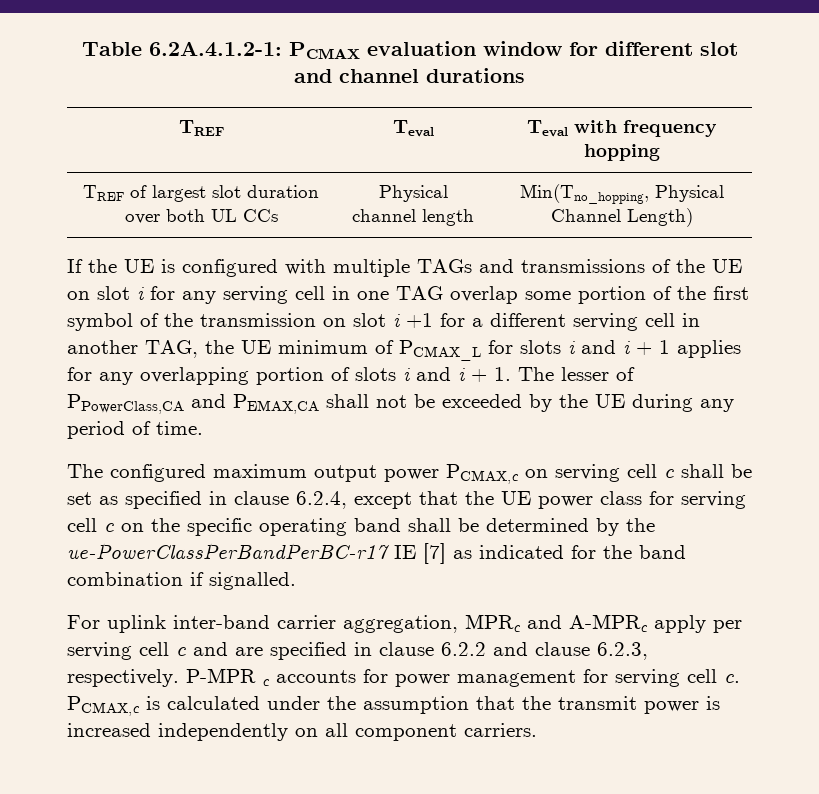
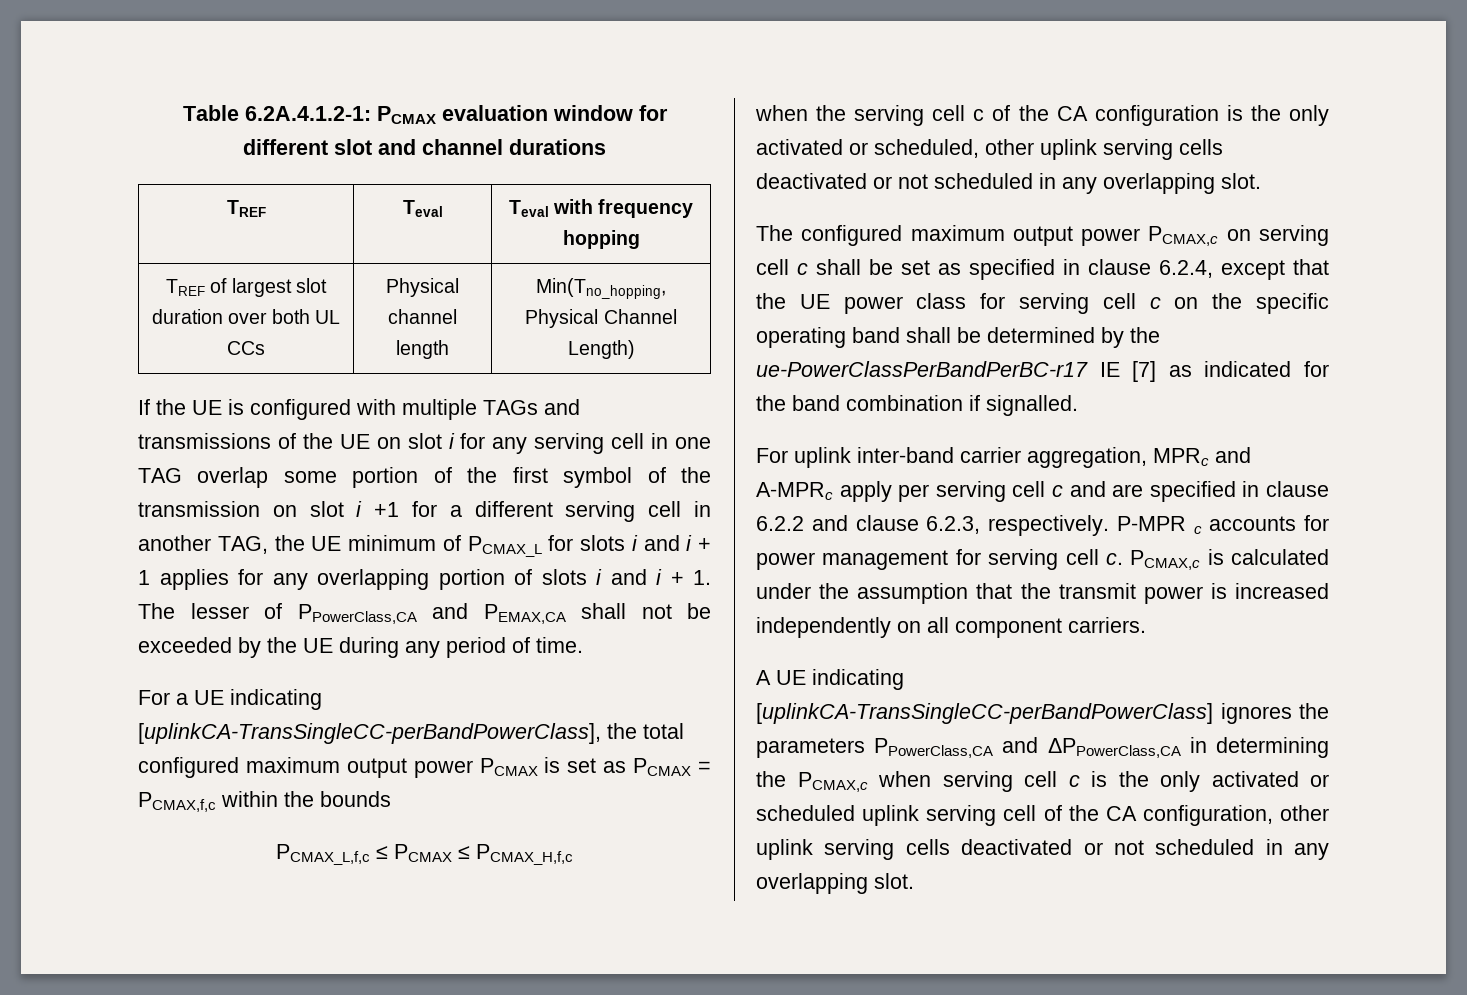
+ For a UE indicating [uplinkCA-TransSingleCC-perBandPowerClass], the total configured maximum output power PCMAX is set as PCMAX = PCMAX,f,c within the bounds
+ PCMAX_L,f,c ≤ PCMAX ≤ PCMAX_H,f,c
+ when the serving cell c of the CA configuration is the only activated or scheduled, other uplink serving cells deactivated or not scheduled in any overlapping slot.
+ A UE indicating [uplinkCA-TransSingleCC-perBandPowerClass] ignores the parameters PPowerClass,CA and ΔPPowerClass,CA in determining the PCMAX,c when serving cell c is the only activated or scheduled uplink serving cell of the CA configuration, other uplink serving cells deactivated or not scheduled in any overlapping slot.

